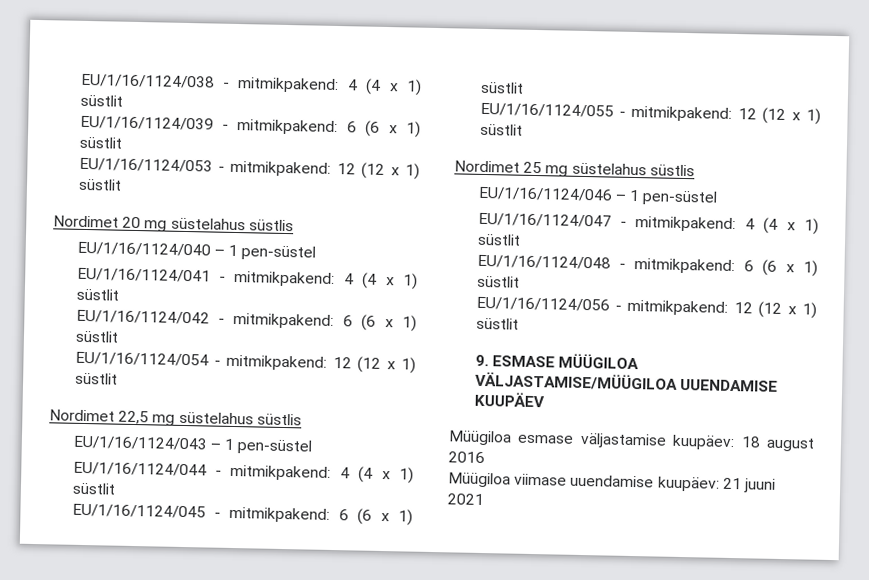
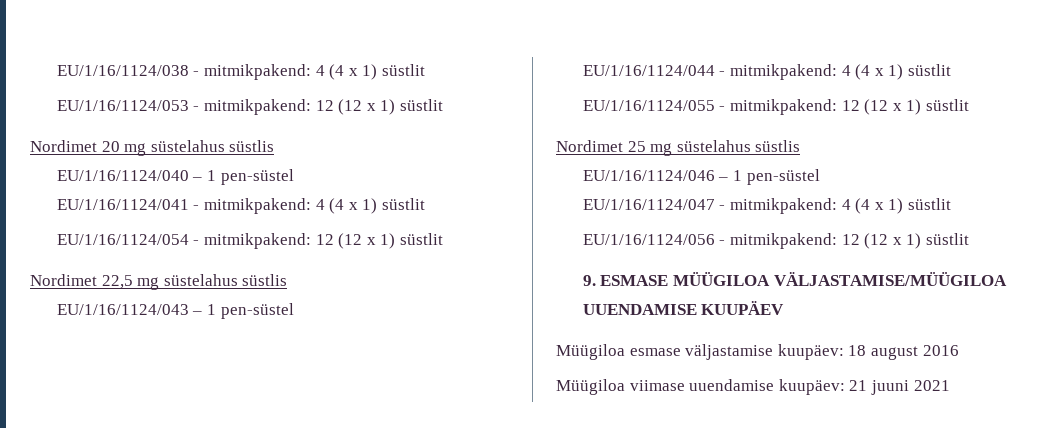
- EU/1/16/1124/039 - mitmikpakend: 6 (6 x 1) süstlit
- EU/1/16/1124/042 - mitmikpakend: 6 (6 x 1) süstlit
- EU/1/16/1124/045 - mitmikpakend: 6 (6 x 1) süstlit
- EU/1/16/1124/048 - mitmikpakend: 6 (6 x 1) süstlit

